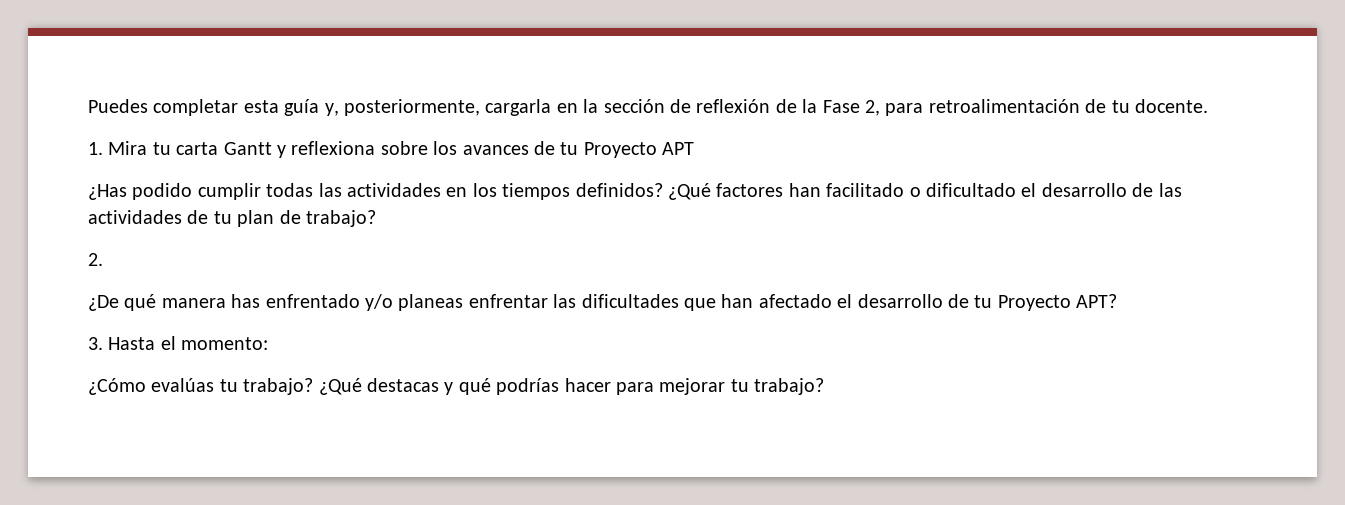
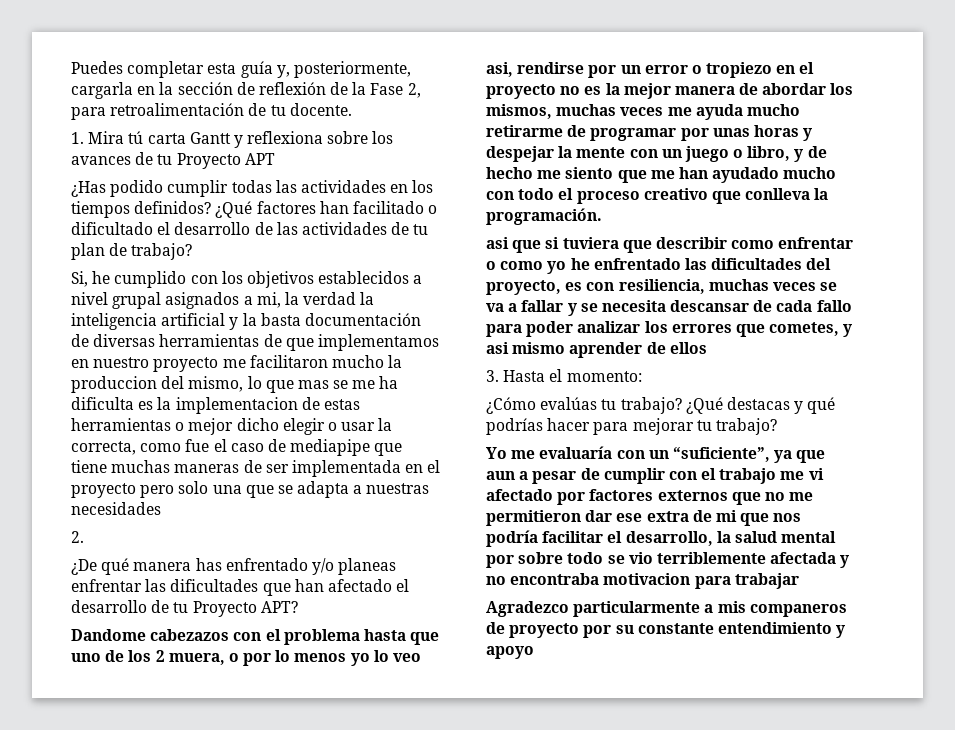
- 1. Mira tu carta Gantt y reflexiona sobre los avances de tu Proyecto APT
+ 1. Mira tú carta Gantt y reflexiona sobre los avances de tu Proyecto APT
+ Si, he cumplido con los objetivos establecidos a nivel grupal asignados a mi, la verdad la inteligencia artificial y la basta documentación de diversas herramientas de que implementamos en nuestro proyecto me facilitaron mucho la produccion del mismo, lo que mas se me ha dificulta es la implementacion de estas herramientas o mejor dicho elegir o usar la correcta, como fue el caso de mediapipe que tiene muchas maneras de ser implementada en el proyecto pero solo una que se adapta a nuestras necesidades
+ Dandome cabezazos con el problema hasta que uno de los 2 muera, o por lo menos yo lo veo asi, rendirse por un error o tropiezo en el proyecto no es la mejor manera de abordar los mismos, muchas veces me ayuda mucho retirarme de programar por unas horas y despejar la mente con un juego o libro, y de hecho me siento que me han ayudado mucho con todo el proceso creativo que conlleva la programación.
+ asi que si tuviera que describir como enfrentar o como yo he enfrentado las dificultades del proyecto, es con resiliencia, muchas veces se va a fallar y se necesita descansar de cada fallo para poder analizar los errores que cometes, y asi mismo aprender de ellos
+ Yo me evaluaría con un “suficiente”, ya que aun a pesar de cumplir con el trabajo me vi afectado por factores externos que no me permitieron dar ese extra de mi que nos podría facilitar el desarrollo, la salud mental por sobre todo se vio terriblemente afectada y no encontraba motivacion para trabajar
+ Agradezco particularmente a mis companeros de proyecto por su constante entendimiento y apoyo

